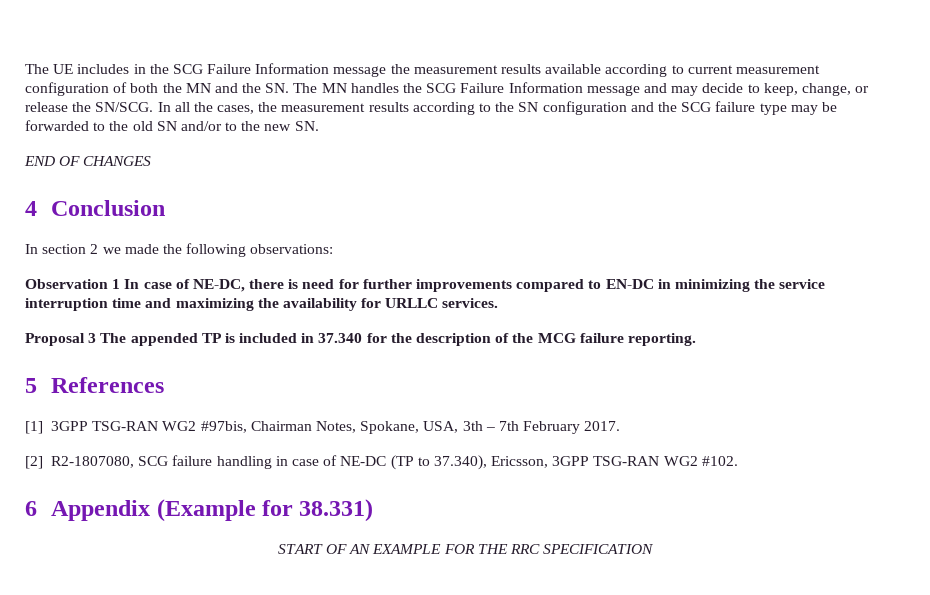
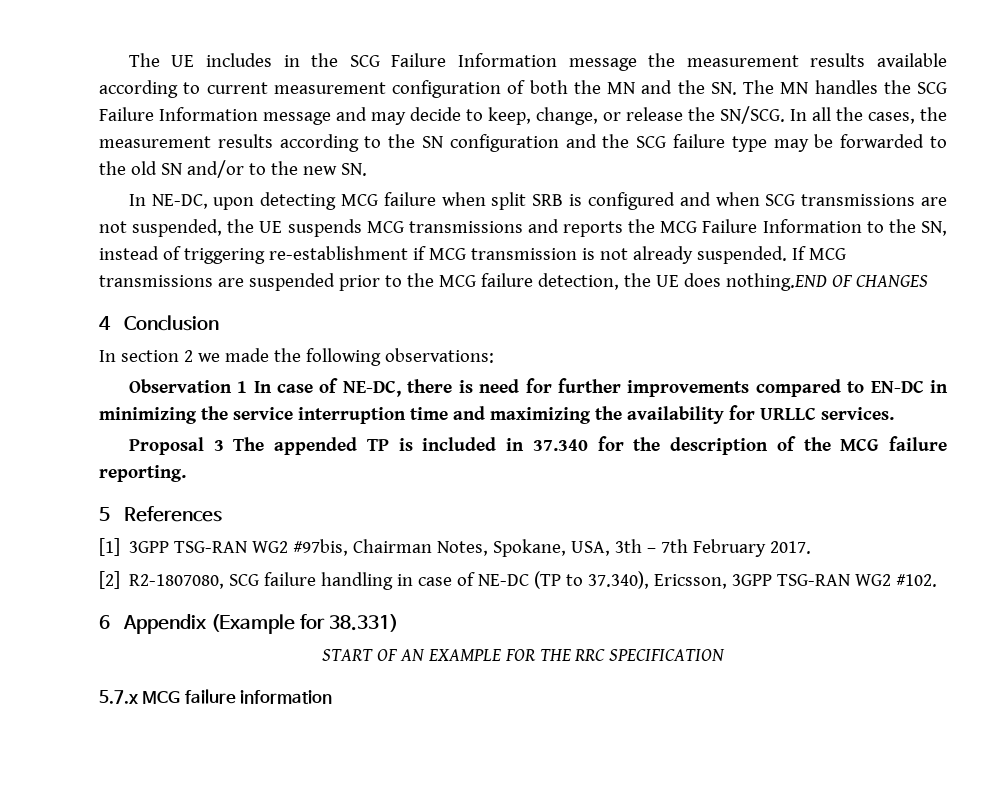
- END OF CHANGES
+ In NE-DC, upon detecting MCG failure when split SRB is configured and when SCG transmissions are not suspended, the UE suspends MCG transmissions and reports the MCG Failure Information to the SN, instead of triggering re-establishment if MCG transmission is not already suspended. If MCG transmissions are suspended prior to the MCG failure detection, the UE does nothing.END OF CHANGES
+ 5.7.x MCG failure information

